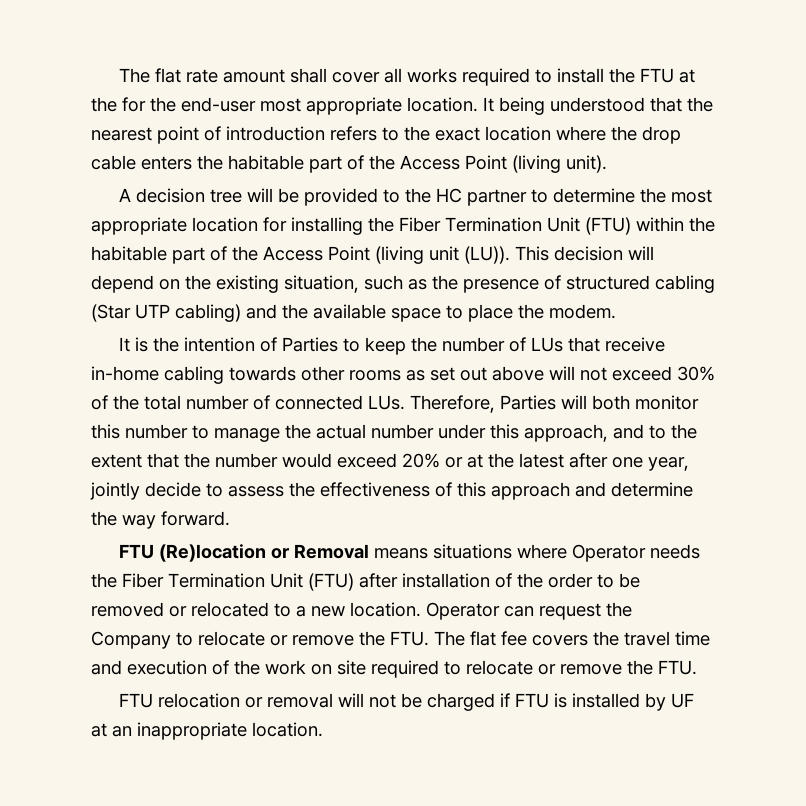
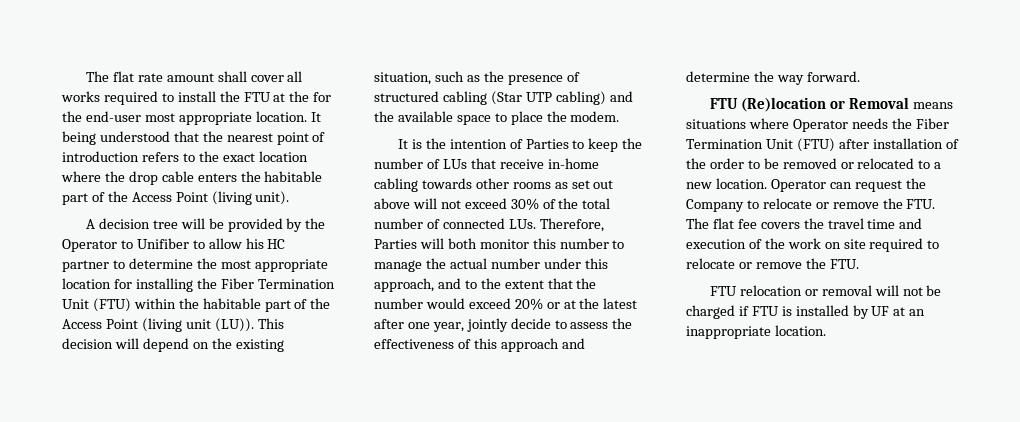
- A decision tree will be provided to the HC partner to determine the most appropriate location for installing the Fiber Termination Unit (FTU) within the habitable part of the Access Point (living unit (LU)).
+ A decision tree will be provided by the Operator to Unifiber to allow his HC partner to determine the most appropriate location for installing the Fiber Termination Unit (FTU) within the habitable part of the Access Point (living unit (LU)).

